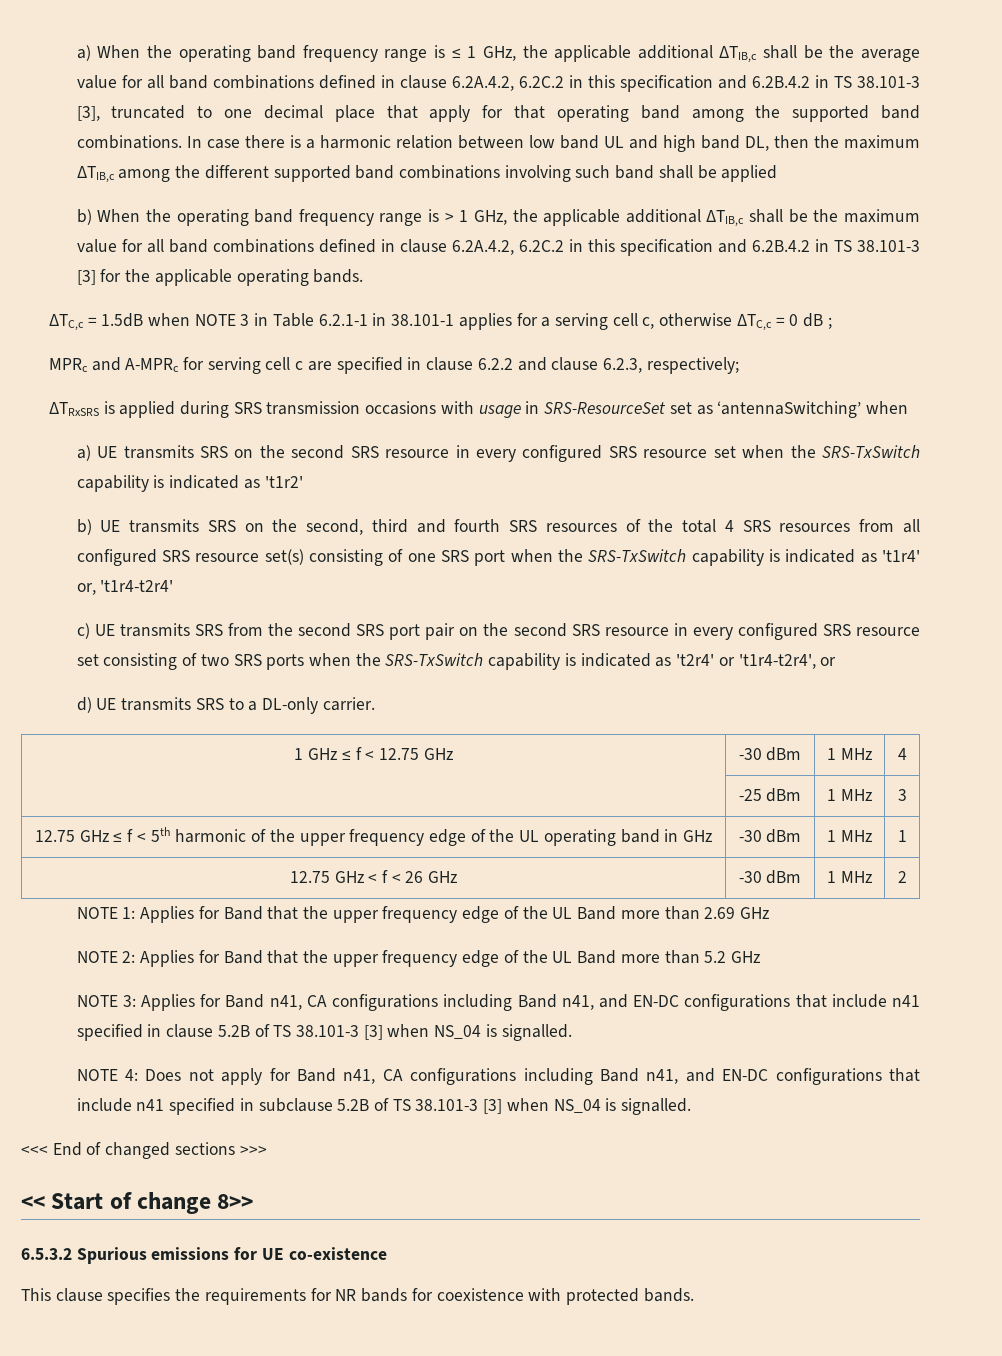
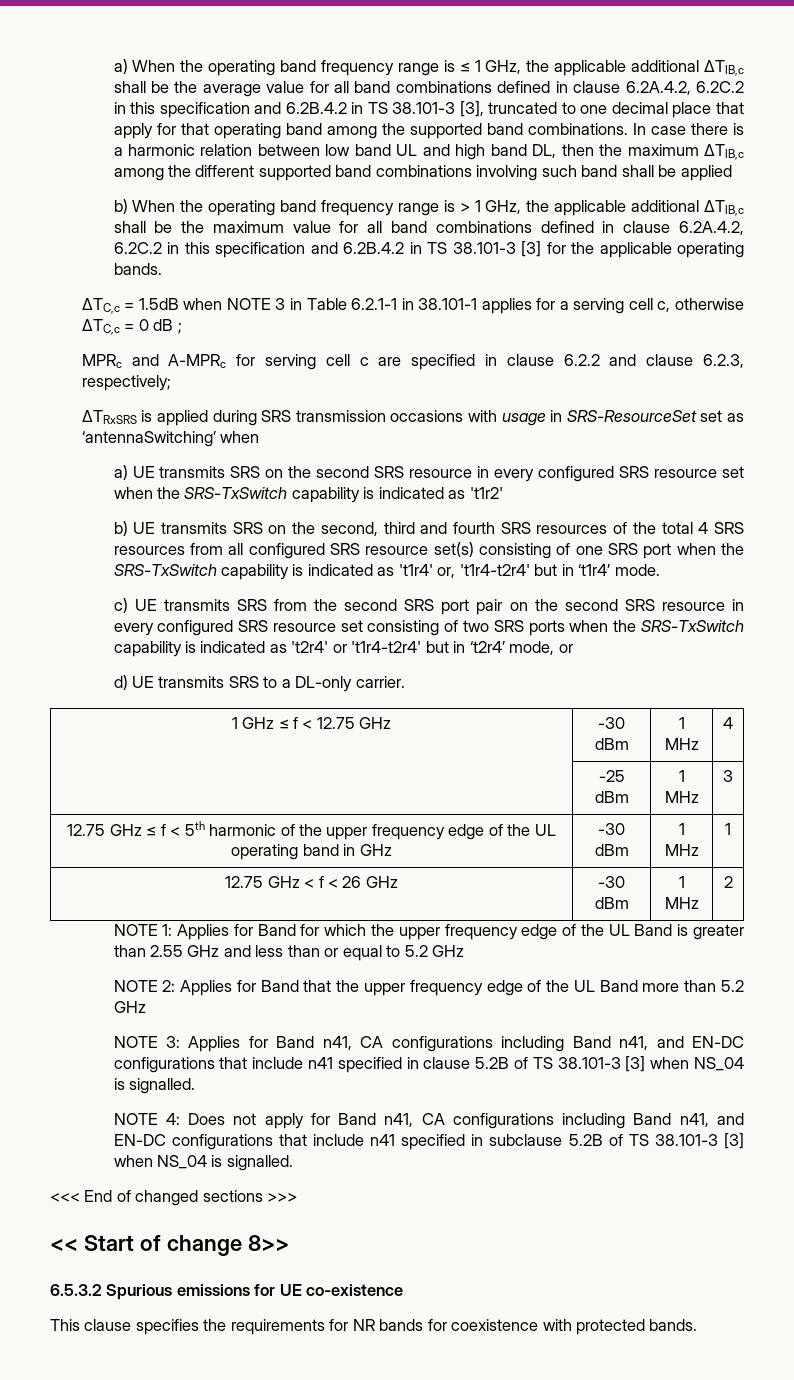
- b) UE transmits SRS on the second, third and fourth SRS resources of the total 4 SRS resources from all configured SRS resource set(s) consisting of one SRS port when the SRS-TxSwitch capability is indicated as 't1r4' or, 't1r4-t2r4'
+ b) UE transmits SRS on the second, third and fourth SRS resources of the total 4 SRS resources from all configured SRS resource set(s) consisting of one SRS port when the SRS-TxSwitch capability is indicated as 't1r4' or, 't1r4-t2r4' but in ‘t1r4’ mode.
- c) UE transmits SRS from the second SRS port pair on the second SRS resource in every configured SRS resource set consisting of two SRS ports when the SRS-TxSwitch capability is indicated as 't2r4' or 't1r4-t2r4', or
+ c) UE transmits SRS from the second SRS port pair on the second SRS resource in every configured SRS resource set consisting of two SRS ports when the SRS-TxSwitch capability is indicated as 't2r4' or 't1r4-t2r4' but in ‘t2r4’ mode, or
- NOTE 1: Applies for Band that the upper frequency edge of the UL Band more than 2.69 GHz
+ NOTE 1: Applies for Band for which the upper frequency edge of the UL Band is greater than 2.55 GHz and less than or equal to 5.2 GHz

